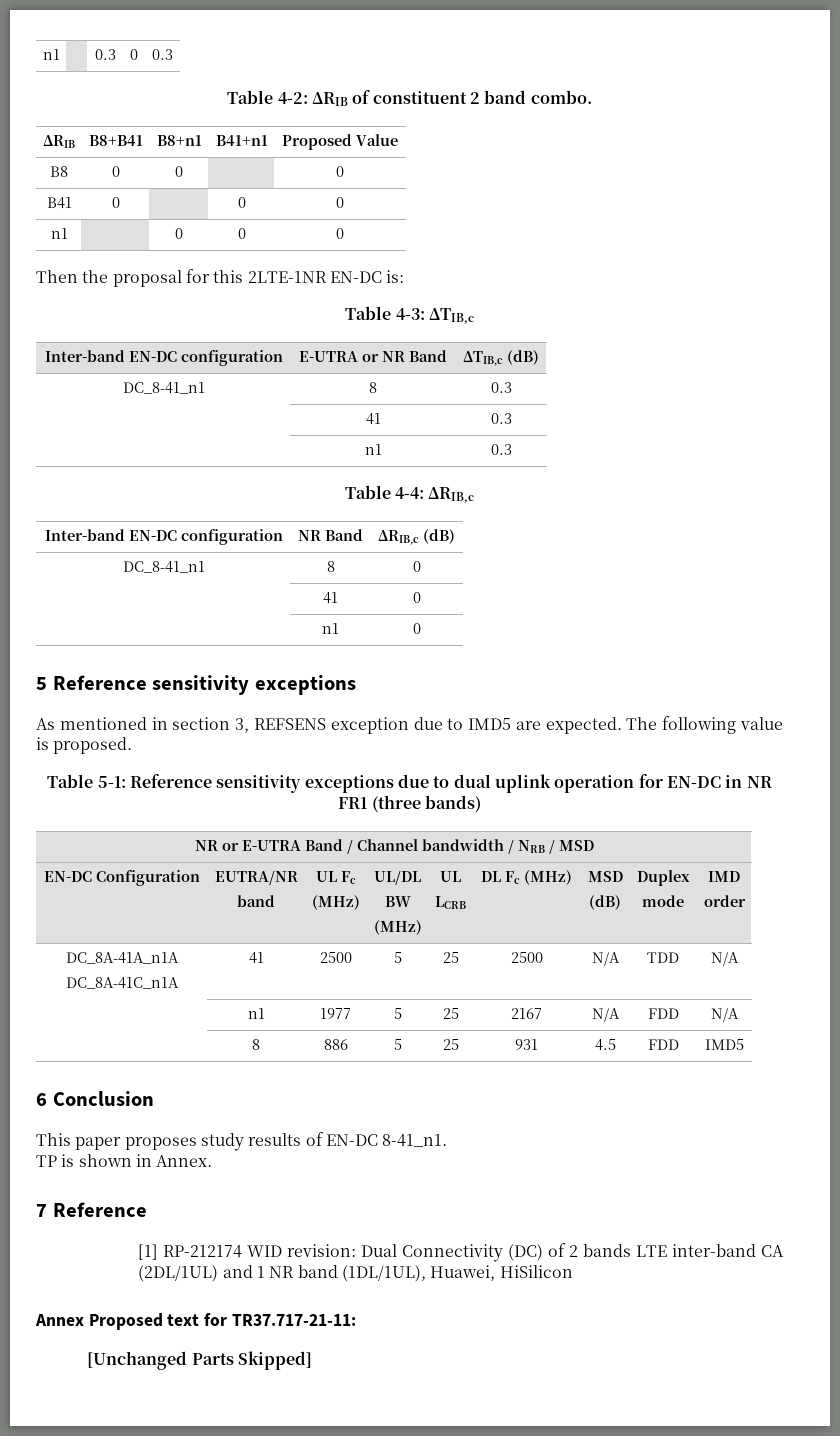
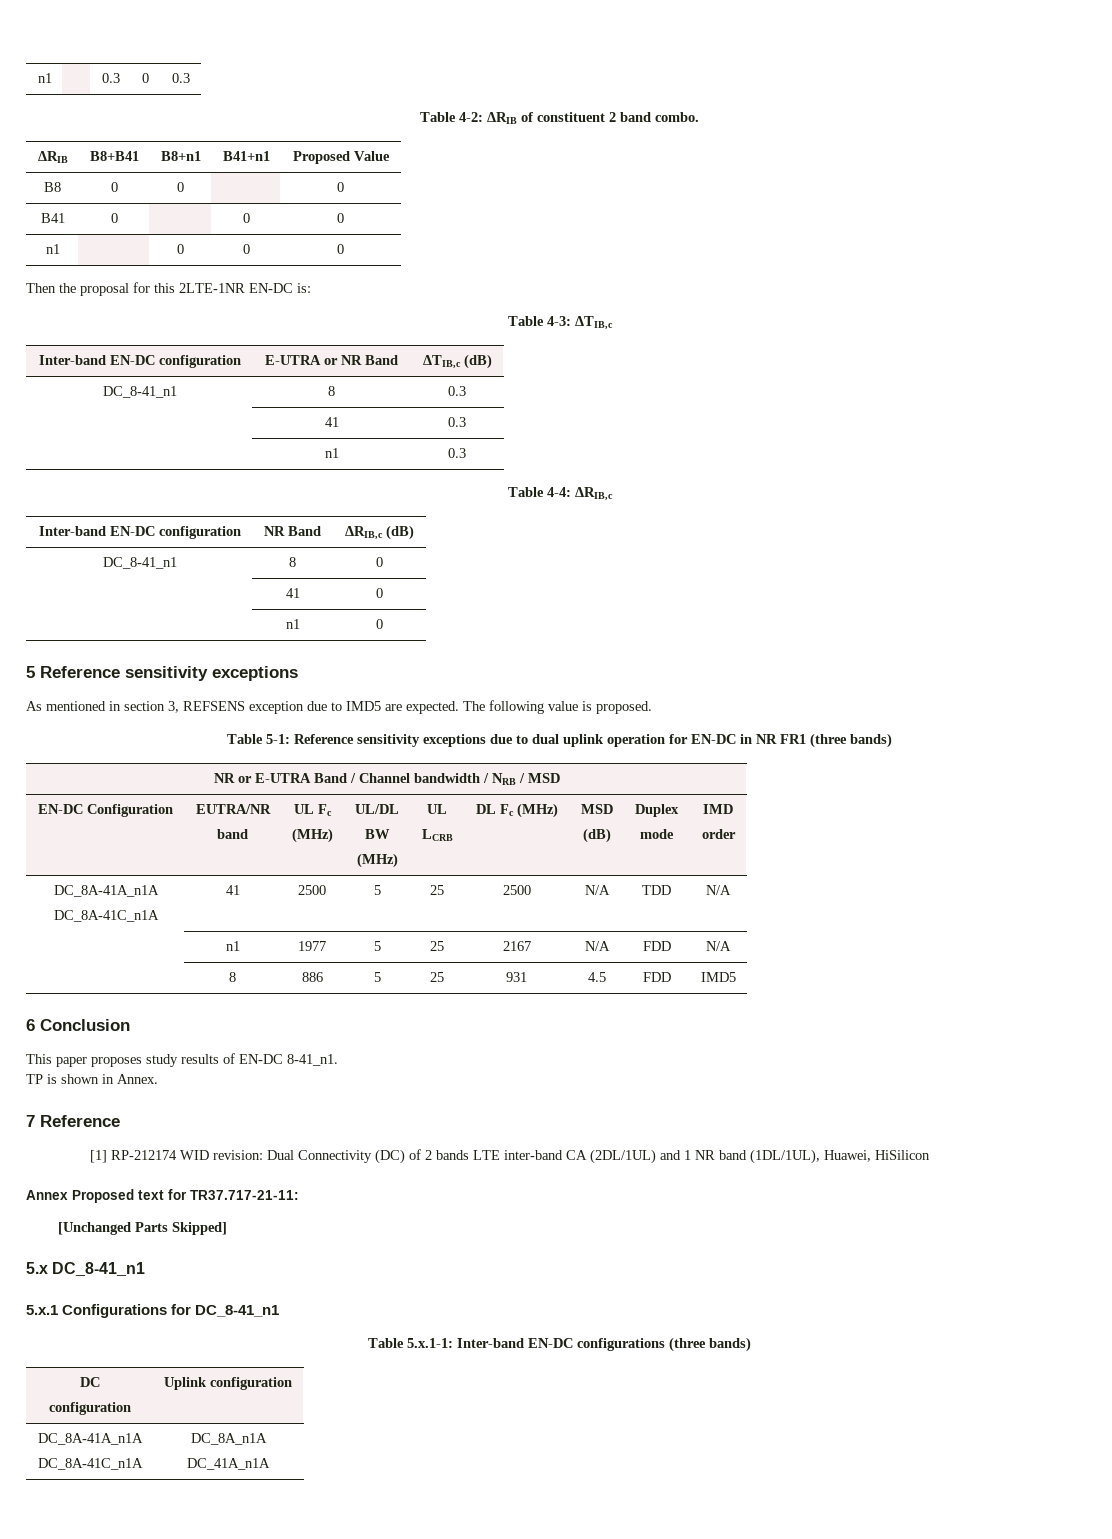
+ 5.x DC_8-41_n1
+ 5.x.1 Configurations for DC_8-41_n1
+ Table 5.x.1-1: Inter-band EN-DC configurations (three bands)
+ DC
+ configuration | Uplink configuration
+ DC_8A-41A_n1A
+ DC_8A-41C_n1A | DC_8A_n1A
+ DC_41A_n1A

